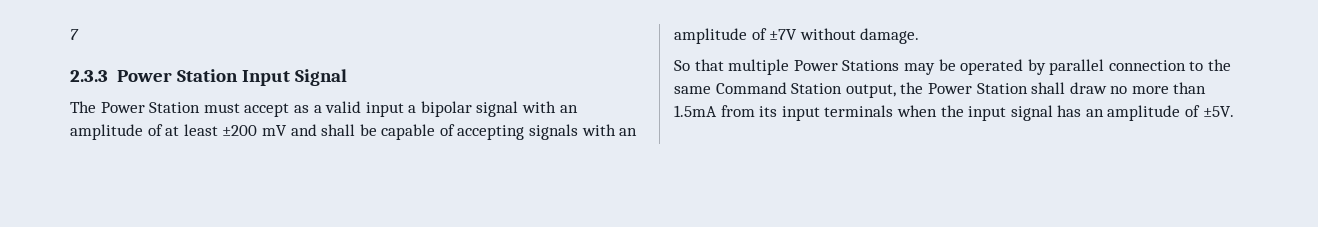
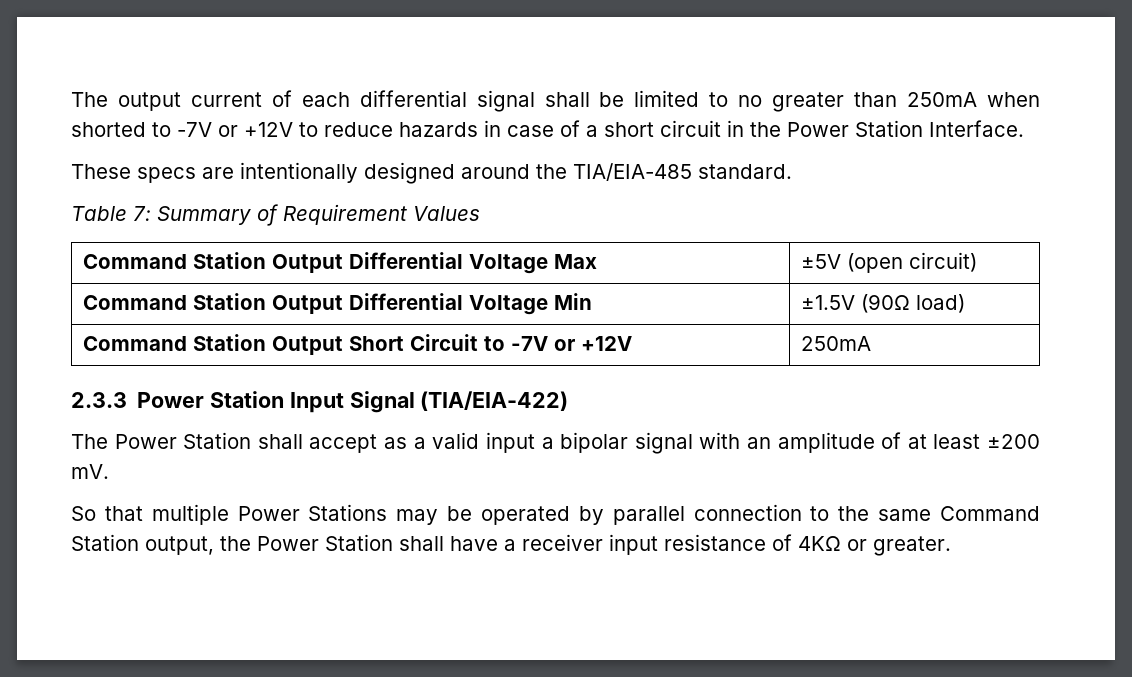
- 7
+ The output current of each differential signal shall be limited to no greater than 250mA when shorted to -7V or +12V to reduce hazards in case of a short circuit in the Power Station Interface.
+ These specs are intentionally designed around the TIA/EIA-485 standard.
+ Table 7: Summary of Requirement Values
+ Command Station Output Differential Voltage Max | ±5V (open circuit)
+ Command Station Output Differential Voltage Min | ±1.5V (90Ω load)
+ Command Station Output Short Circuit to -7V or +12V | 250mA
- 2.3.3 Power Station Input Signal
+ 2.3.3 Power Station Input Signal (TIA/EIA-422)
- The Power Station must accept as a valid input a bipolar signal with an amplitude of at least ±200 mV and shall be capable of accepting signals with an amplitude of ±7V without damage.
+ The Power Station shall accept as a valid input a bipolar signal with an amplitude of at least ±200 mV.
- So that multiple Power Stations may be operated by parallel connection to the same Command Station output, the Power Station shall draw no more than 1.5mA from its input terminals when the input signal has an amplitude of ±5V.
+ So that multiple Power Stations may be operated by parallel connection to the same Command Station output, the Power Station shall have a receiver input resistance of 4KΩ or greater.

